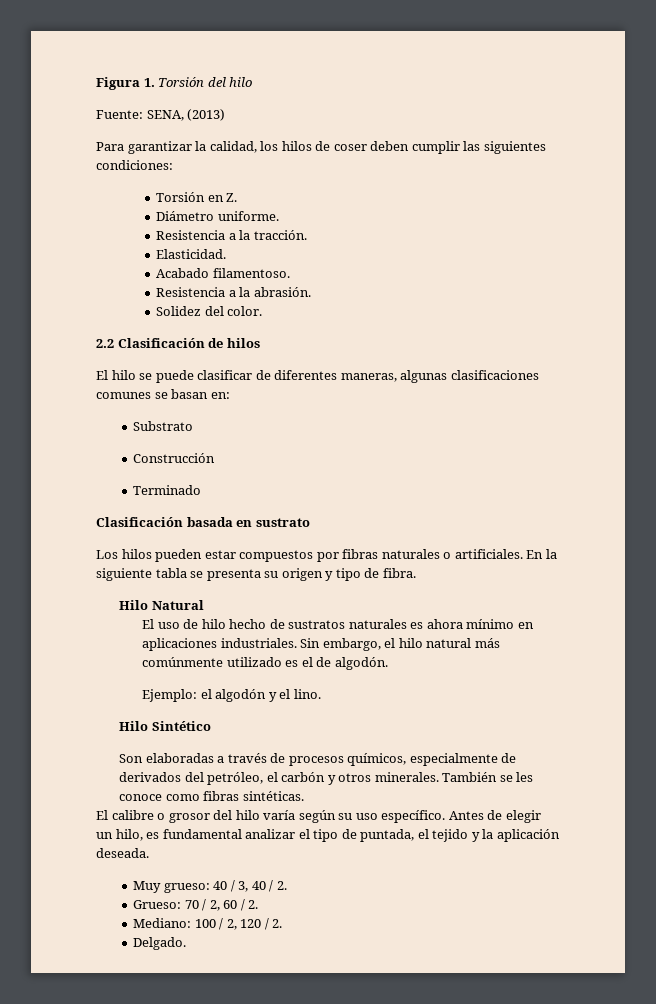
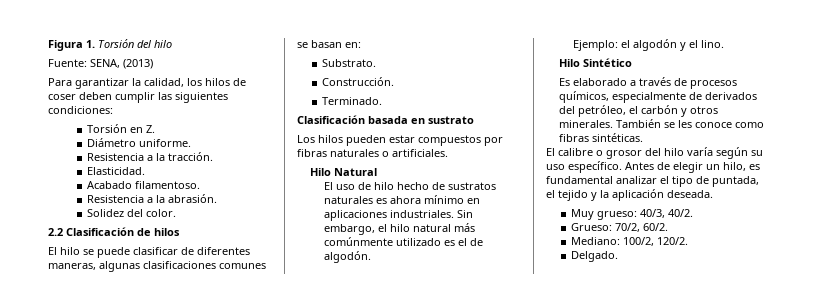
- Substrato
- Construcción
- Terminado
+ Substrato.
+ Construcción.
+ Terminado.
- En la siguiente tabla se presenta su origen y tipo de fibra.
- Son elaboradas a través de procesos químicos, especialmente de derivados del petróleo, el carbón y otros minerales.
+ Es elaborado a través de procesos químicos, especialmente de derivados del petróleo, el carbón y otros minerales.
- Muy grueso: 40 / 3, 40 / 2.
- Grueso: 70 / 2, 60 / 2.
- Mediano: 100 / 2, 120 / 2.
+ Muy grueso: 40/3, 40/2.
+ Grueso: 70/2, 60/2.
+ Mediano: 100/2, 120/2.

